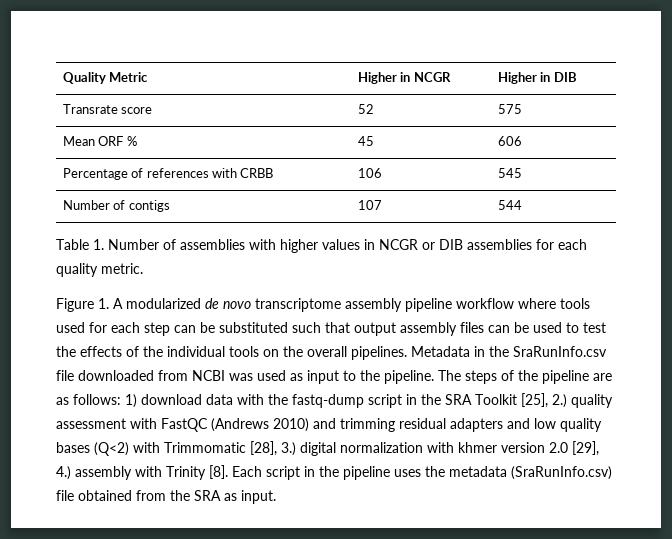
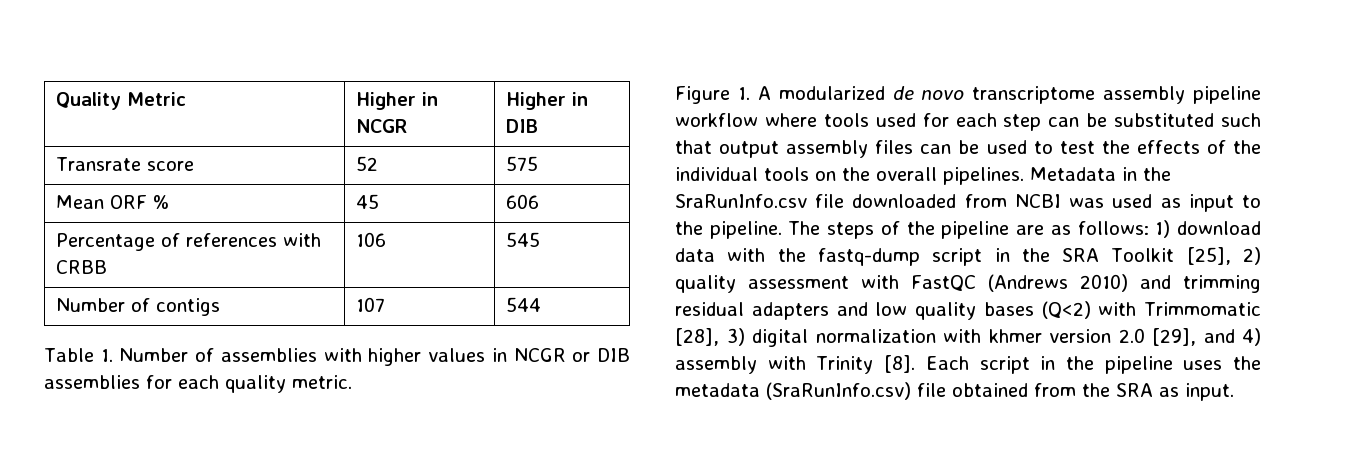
- The steps of the pipeline are as follows: 1) download data with the fastq-dump script in the SRA Toolkit [25], 2.) quality assessment with FastQC (Andrews 2010) and trimming residual adapters and low quality bases (Q<2) with Trimmomatic [28], 3.) digital normalization with khmer version 2.0 [29], 4.) assembly with Trinity [8].
+ The steps of the pipeline are as follows: 1) download data with the fastq-dump script in the SRA Toolkit [25], 2) quality assessment with FastQC (Andrews 2010) and trimming residual adapters and low quality bases (Q<2) with Trimmomatic [28], 3) digital normalization with khmer version 2.0 [29], and 4) assembly with Trinity [8].

